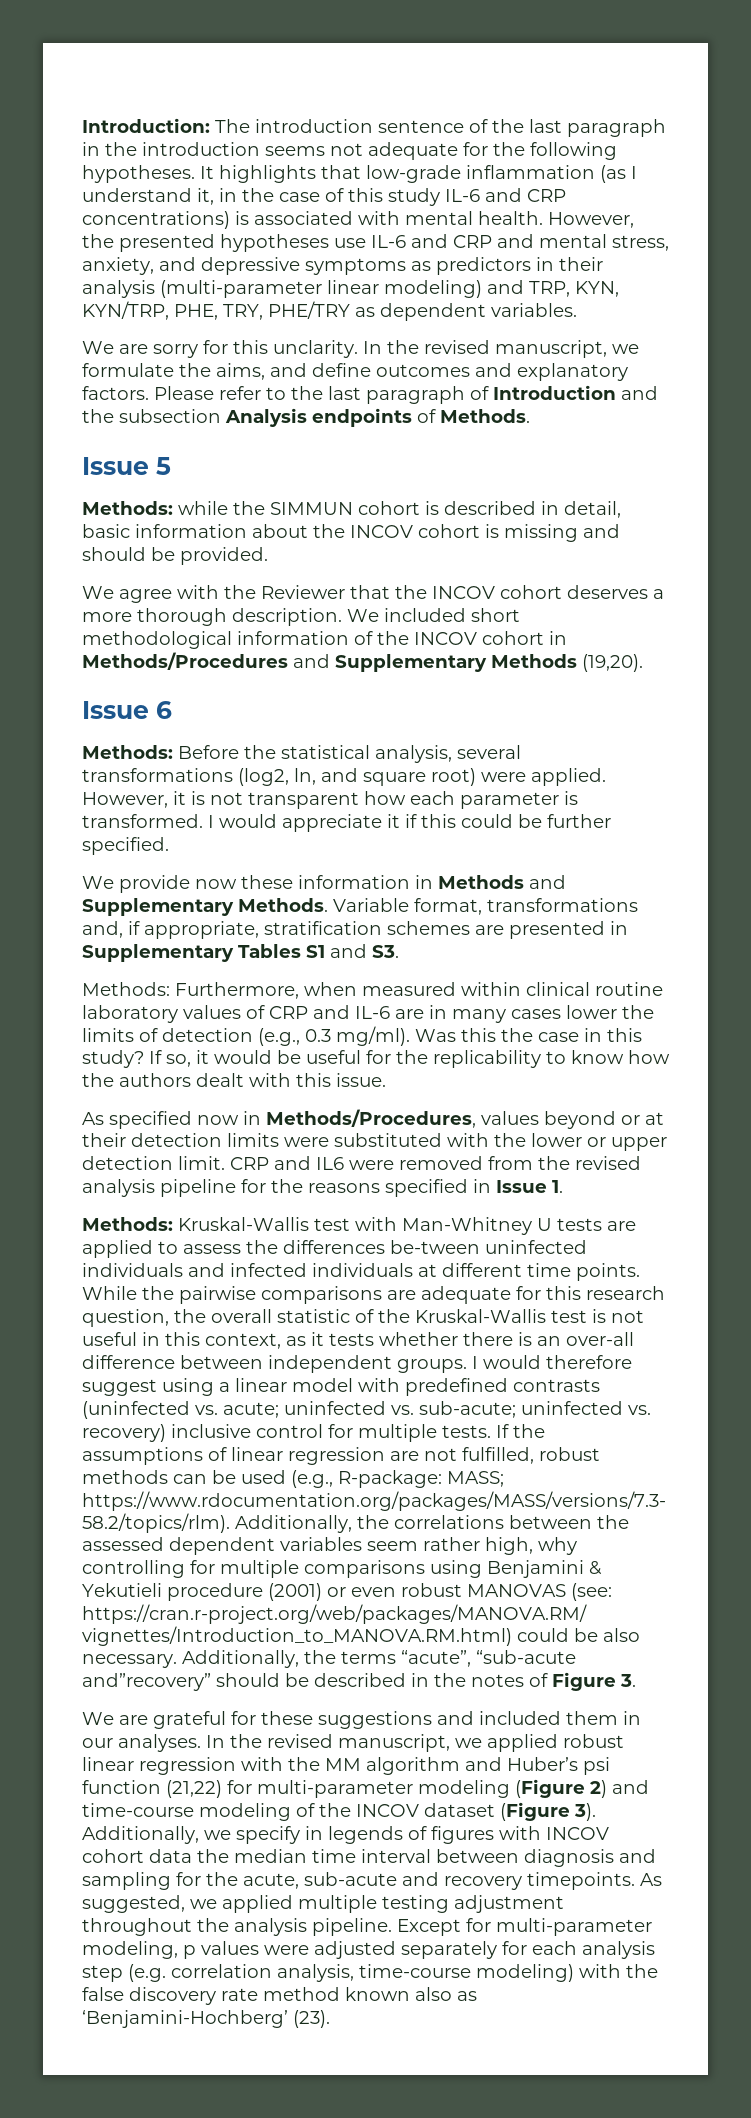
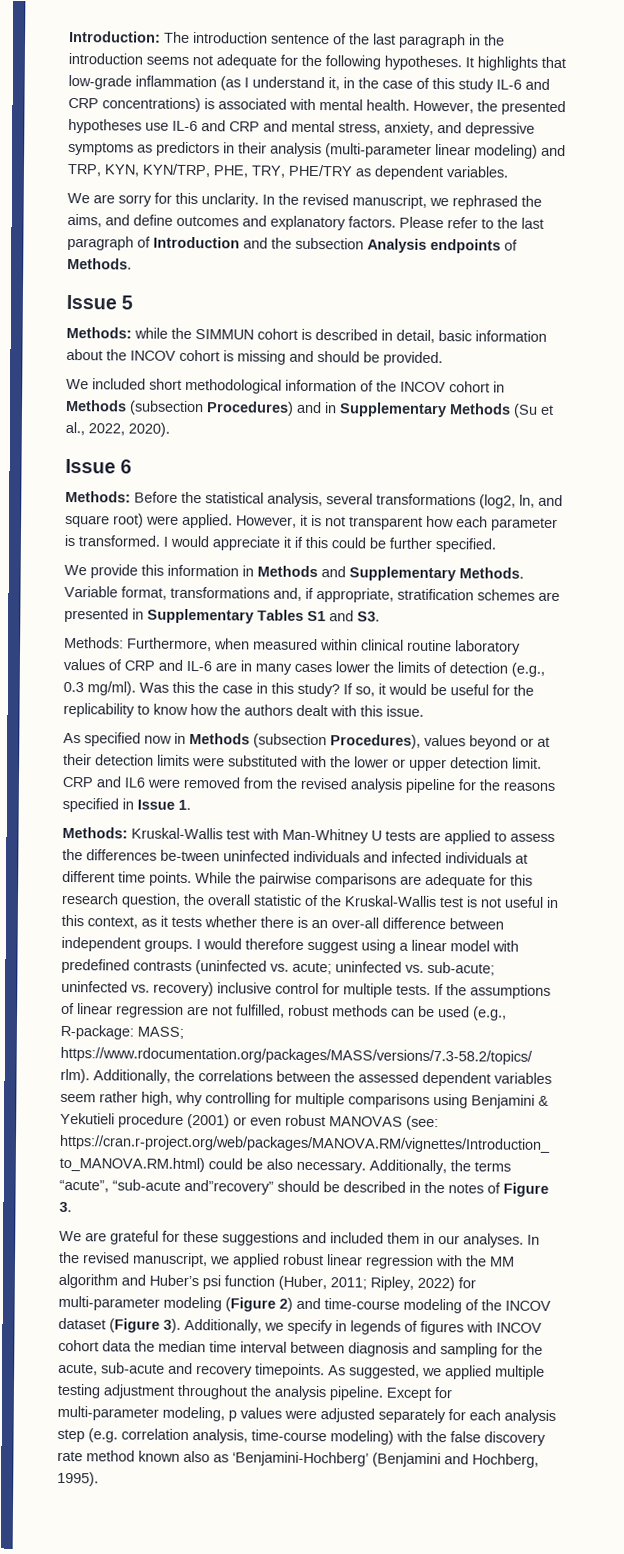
- In the revised manuscript, we formulate the aims, and define outcomes and explanatory factors.
+ In the revised manuscript, we rephrased the aims, and define outcomes and explanatory factors.
- We agree with the Reviewer that the INCOV cohort deserves a more thorough description. We included short methodological information of the INCOV cohort in Methods/Procedures and Supplementary Methods (19,20).
+ We included short methodological information of the INCOV cohort in Methods (subsection Procedures) and in Supplementary Methods (Su et al., 2022, 2020).
- We provide now these information in Methods and Supplementary Methods.
+ We provide this information in Methods and Supplementary Methods.
- As specified now in Methods/Procedures, values beyond or at their detection limits were substituted with the lower or upper detection limit.
+ As specified now in Methods (subsection Procedures), values beyond or at their detection limits were substituted with the lower or upper detection limit.
- In the revised manuscript, we applied robust linear regression with the MM algorithm and Huber’s psi function (21,22) for multi-parameter modeling (Figure 2) and time-course modeling of the INCOV dataset (Figure 3).
+ In the revised manuscript, we applied robust linear regression with the MM algorithm and Huber’s psi function (Huber, 2011; Ripley, 2022) for multi-parameter modeling (Figure 2) and time-course modeling of the INCOV dataset (Figure 3).
- Except for multi-parameter modeling, p values were adjusted separately for each analysis step (e.g. correlation analysis, time-course modeling) with the false discovery rate method known also as ‘Benjamini-Hochberg’ (23).
+ Except for multi-parameter modeling, p values were adjusted separately for each analysis step (e.g. correlation analysis, time-course modeling) with the false discovery rate method known also as ‘Benjamini-Hochberg’ (Benjamini and Hochberg, 1995).

